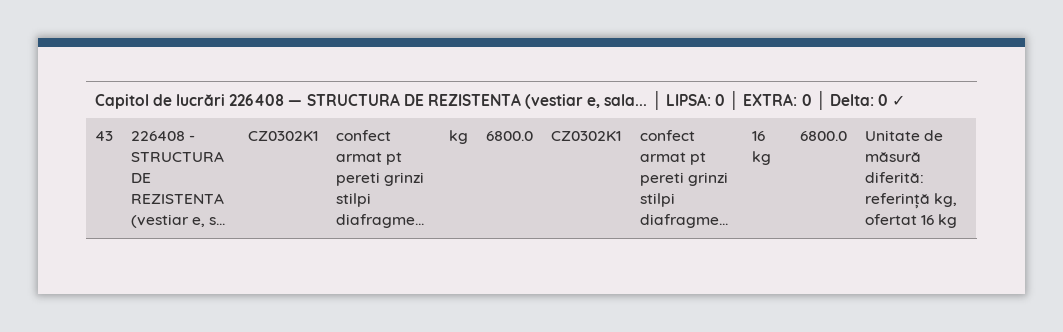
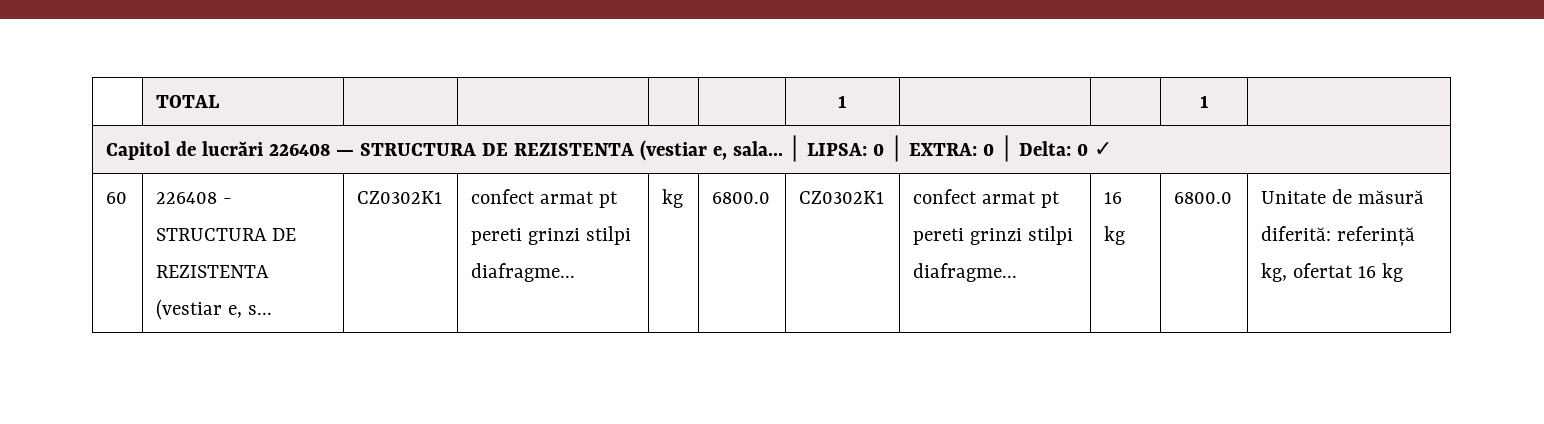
+ | TOTAL | | | | | 1 | | | 1 |
- 43 | 226408 - STRUCTURA DE REZISTENTA (vestiar e, s... | CZ0302K1 | confect armat pt pereti grinzi stilpi diafragme... | kg | 6800.0 | CZ0302K1 | confect armat pt pereti grinzi stilpi diafragme... | 16 kg | 6800.0 | Unitate de măsură diferită: referință kg, ofertat 16 kg
+ 60 | 226408 - STRUCTURA DE REZISTENTA (vestiar e, s... | CZ0302K1 | confect armat pt pereti grinzi stilpi diafragme... | kg | 6800.0 | CZ0302K1 | confect armat pt pereti grinzi stilpi diafragme... | 16 kg | 6800.0 | Unitate de măsură diferită: referință kg, ofertat 16 kg

